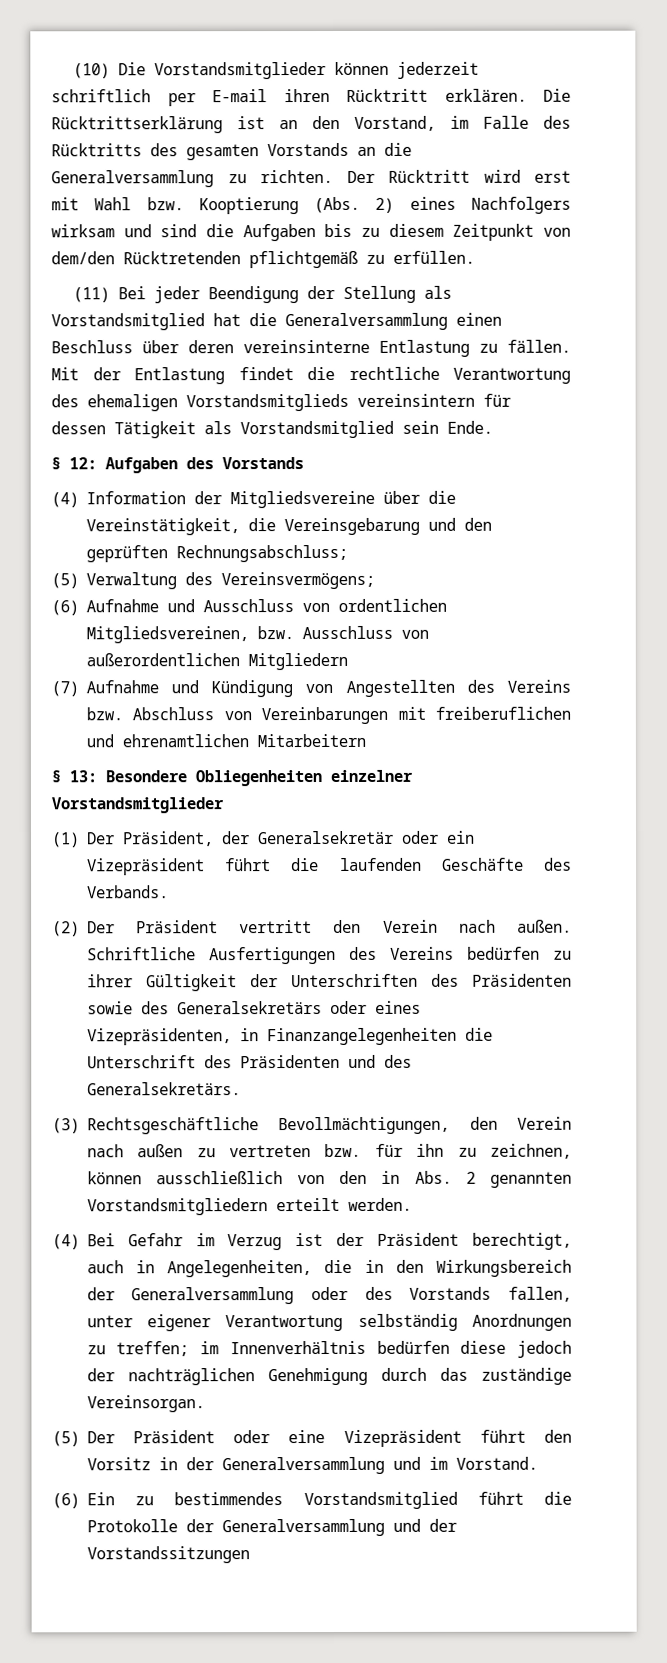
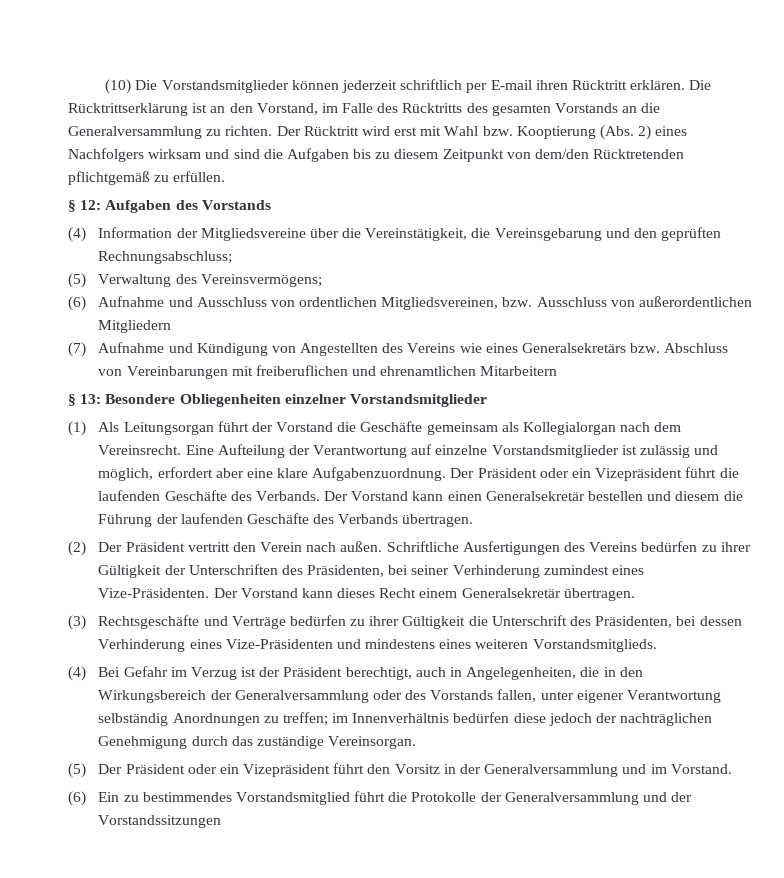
- (11) Bei jeder Beendigung der Stellung als Vorstandsmitglied hat die Generalversammlung einen Beschluss über deren vereinsinterne Entlastung zu fällen. Mit der Entlastung findet die rechtliche Verantwortung des ehemaligen Vorstandsmitglieds vereinsintern für dessen Tätigkeit als Vorstandsmitglied sein Ende.
- (7) Aufnahme und Kündigung von Angestellten des Vereins bzw. Abschluss von Vereinbarungen mit freiberuflichen und ehrenamtlichen Mitarbeitern
+ (7) Aufnahme und Kündigung von Angestellten des Vereins wie eines Generalsekretärs bzw. Abschluss von Vereinbarungen mit freiberuflichen und ehrenamtlichen Mitarbeitern
- (1) Der Präsident, der Generalsekretär oder ein Vizepräsident führt die laufenden Geschäfte des Verbands.
+ (1) Als Leitungsorgan führt der Vorstand die Geschäfte gemeinsam als Kollegialorgan nach dem Vereinsrecht. Eine Aufteilung der Verantwortung auf einzelne Vorstandsmitglieder ist zulässig und möglich, erfordert aber eine klare Aufgabenzuordnung. Der Präsident oder ein Vizepräsident führt die laufenden Geschäfte des Verbands. Der Vorstand kann einen Generalsekretär bestellen und diesem die Führung der laufenden Geschäfte des Verbands übertragen.
- Schriftliche Ausfertigungen des Vereins bedürfen zu ihrer Gültigkeit der Unterschriften des Präsidenten sowie des Generalsekretärs oder eines Vizepräsidenten, in Finanzangelegenheiten die Unterschrift des Präsidenten und des Generalsekretärs.
- (3) Rechtsgeschäftliche Bevollmächtigungen, den Verein nach außen zu vertreten bzw. für ihn zu zeichnen, können ausschließlich von den in Abs. 2 genannten Vorstandsmitgliedern erteilt werden.
+ Schriftliche Ausfertigungen des Vereins bedürfen zu ihrer Gültigkeit der Unterschriften des Präsidenten, bei seiner Verhinderung zumindest eines Vize-Präsidenten. Der Vorstand kann dieses Recht einem Generalsekretär übertragen.
+ (3) Rechtsgeschäfte und Verträge bedürfen zu ihrer Gültigkeit die Unterschrift des Präsidenten, bei dessen Verhinderung eines Vize-Präsidenten und mindestens eines weiteren Vorstandsmitglieds.
- (5) Der Präsident oder eine Vizepräsident führt den Vorsitz in der Generalversammlung und im Vorstand.
+ (5) Der Präsident oder ein Vizepräsident führt den Vorsitz in der Generalversammlung und im Vorstand.

